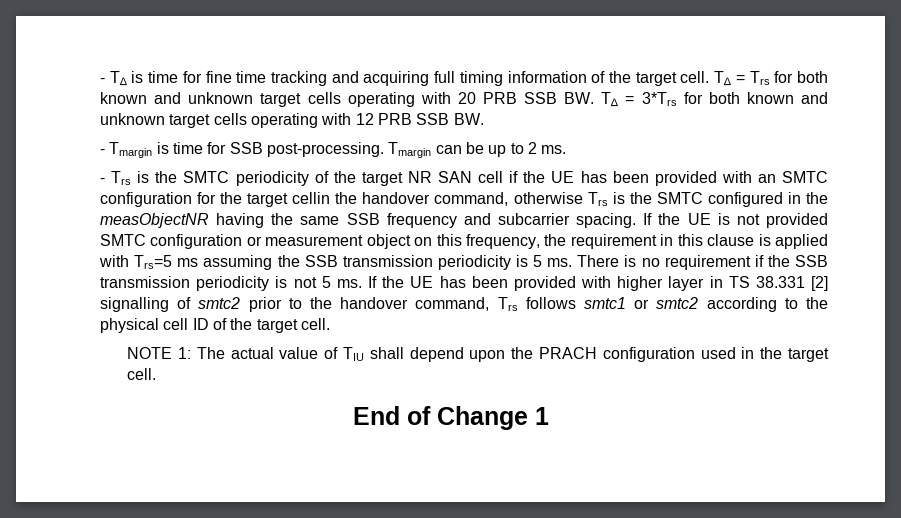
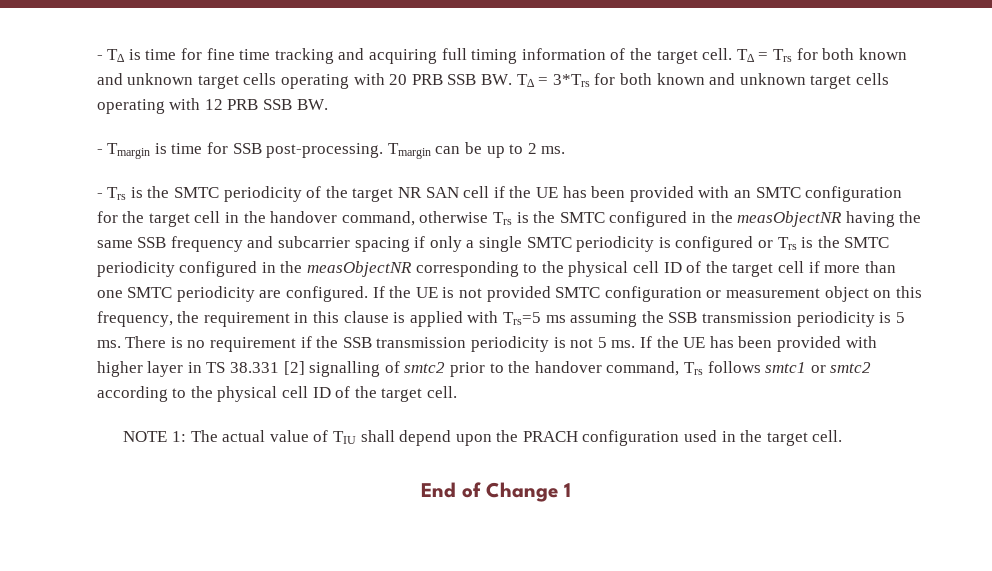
- - Trs is the SMTC periodicity of the target NR SAN cell if the UE has been provided with an SMTC configuration for the target cellin the handover command, otherwise Trs is the SMTC configured in the measObjectNR having the same SSB frequency and subcarrier spacing.
+ - Trs is the SMTC periodicity of the target NR SAN cell if the UE has been provided with an SMTC configuration for the target cell in the handover command, otherwise Trs is the SMTC configured in the measObjectNR having the same SSB frequency and subcarrier spacing if only a single SMTC periodicity is configured or Trs is the SMTC periodicity configured in the measObjectNR corresponding to the physical cell ID of the target cell if more than one SMTC periodicity are configured.

